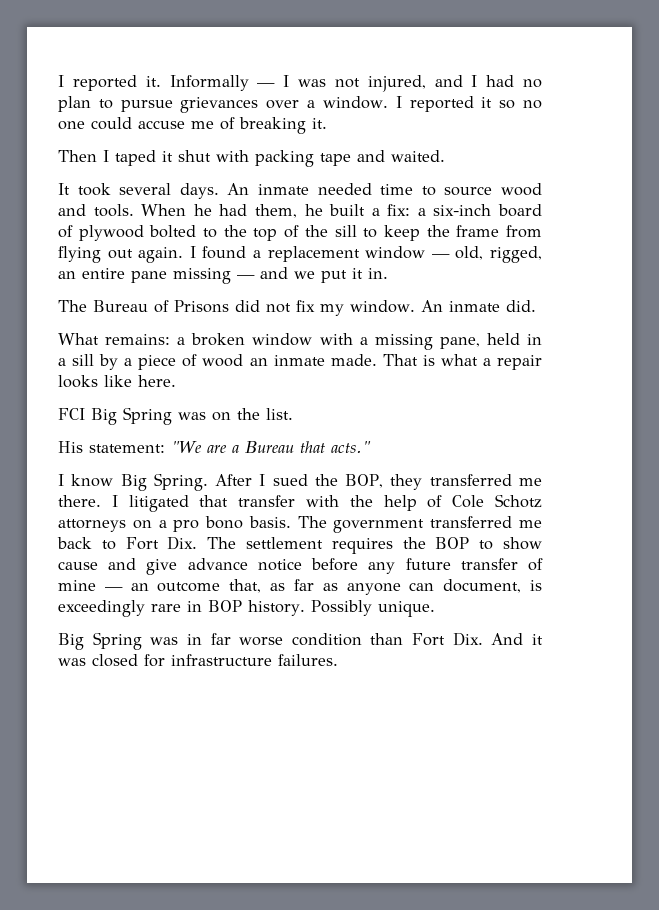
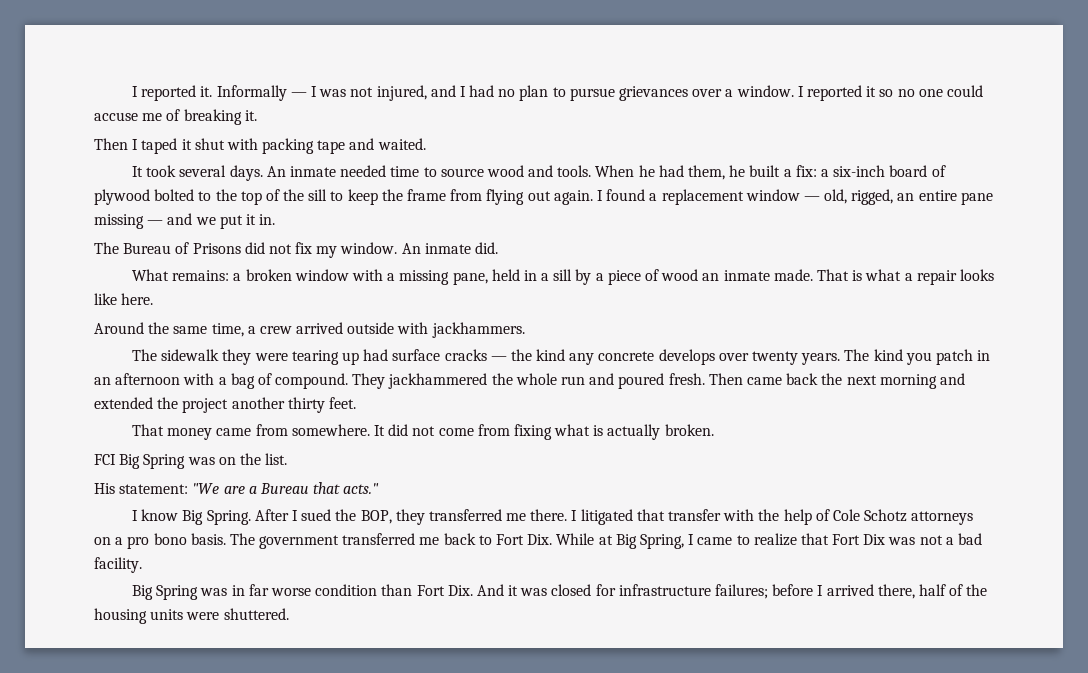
+ Around the same time, a crew arrived outside with jackhammers.
+ The sidewalk they were tearing up had surface cracks — the kind any concrete develops over twenty years. The kind you patch in an afternoon with a bag of compound. They jackhammered the whole run and poured fresh. Then came back the next morning and extended the project another thirty feet.
+ That money came from somewhere. It did not come from fixing what is actually broken.
- The government transferred me back to Fort Dix. The settlement requires the BOP to show cause and give advance notice before any future transfer of mine — an outcome that, as far as anyone can document, is exceedingly rare in BOP history. Possibly unique.
+ The government transferred me back to Fort Dix. While at Big Spring, I came to realize that Fort Dix was not a bad facility.
- Big Spring was in far worse condition than Fort Dix. And it was closed for infrastructure failures.
+ Big Spring was in far worse condition than Fort Dix. And it was closed for infrastructure failures; before I arrived there, half of the housing units were shuttered.

